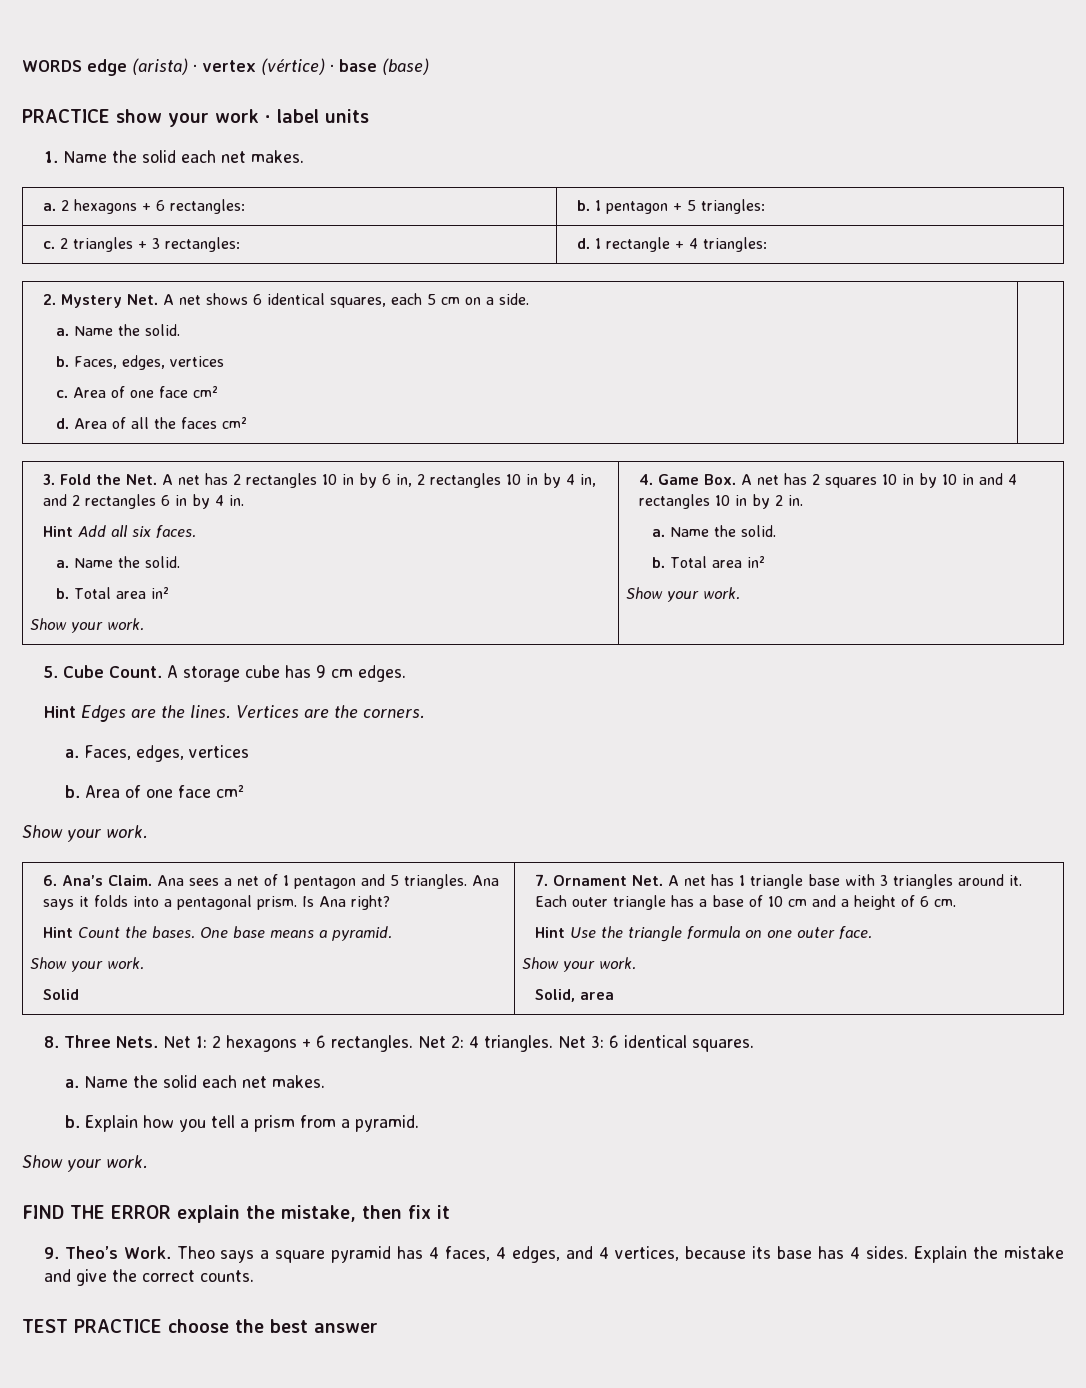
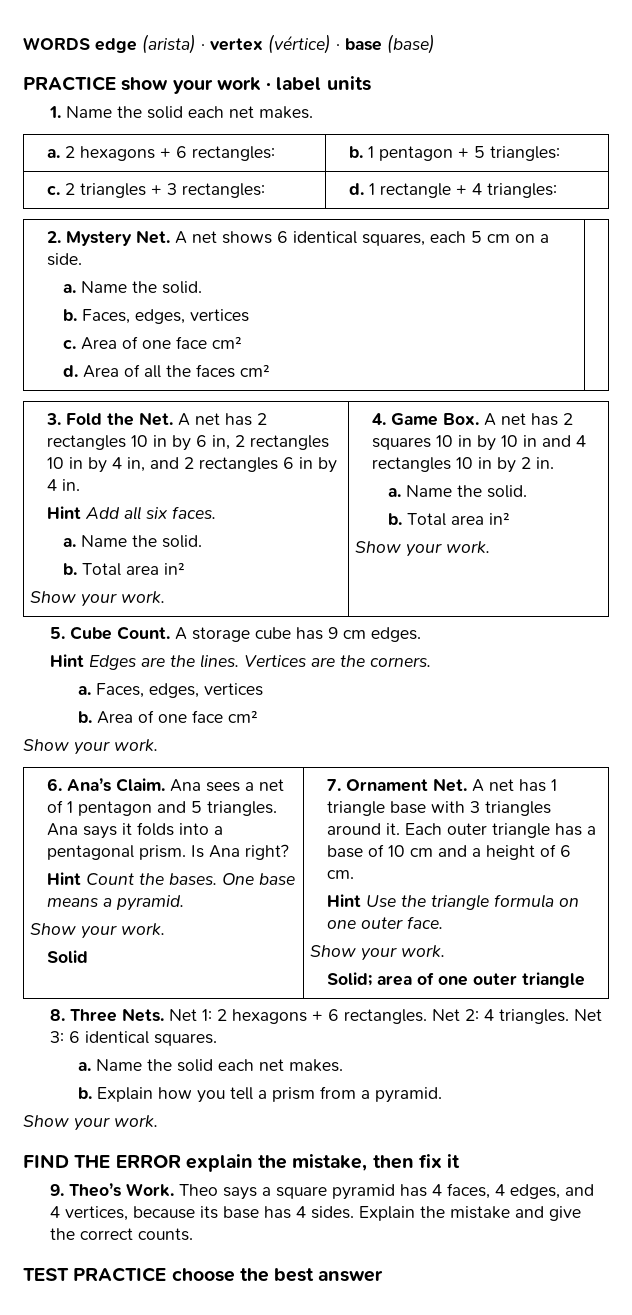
- Solid, area
+ Solid; area of one outer triangle

